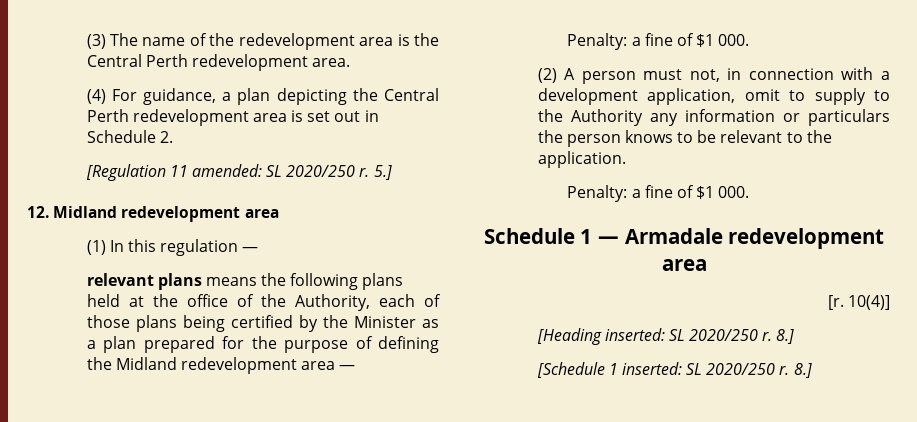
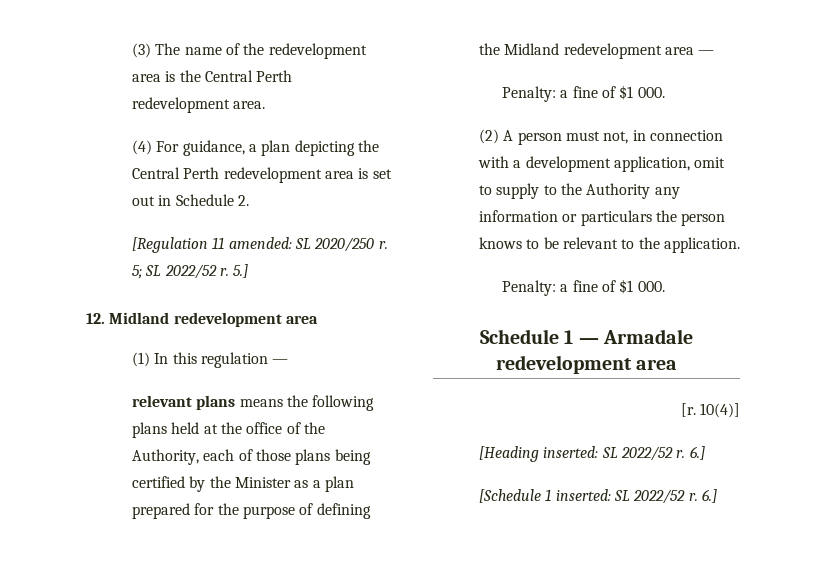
+ 5; SL 2022/52 r.
- [Heading inserted: SL 2020/250 r. 8.]
+ [Heading inserted: SL 2022/52 r. 6.]
- [Schedule 1 inserted: SL 2020/250 r. 8.]
+ [Schedule 1 inserted: SL 2022/52 r. 6.]

